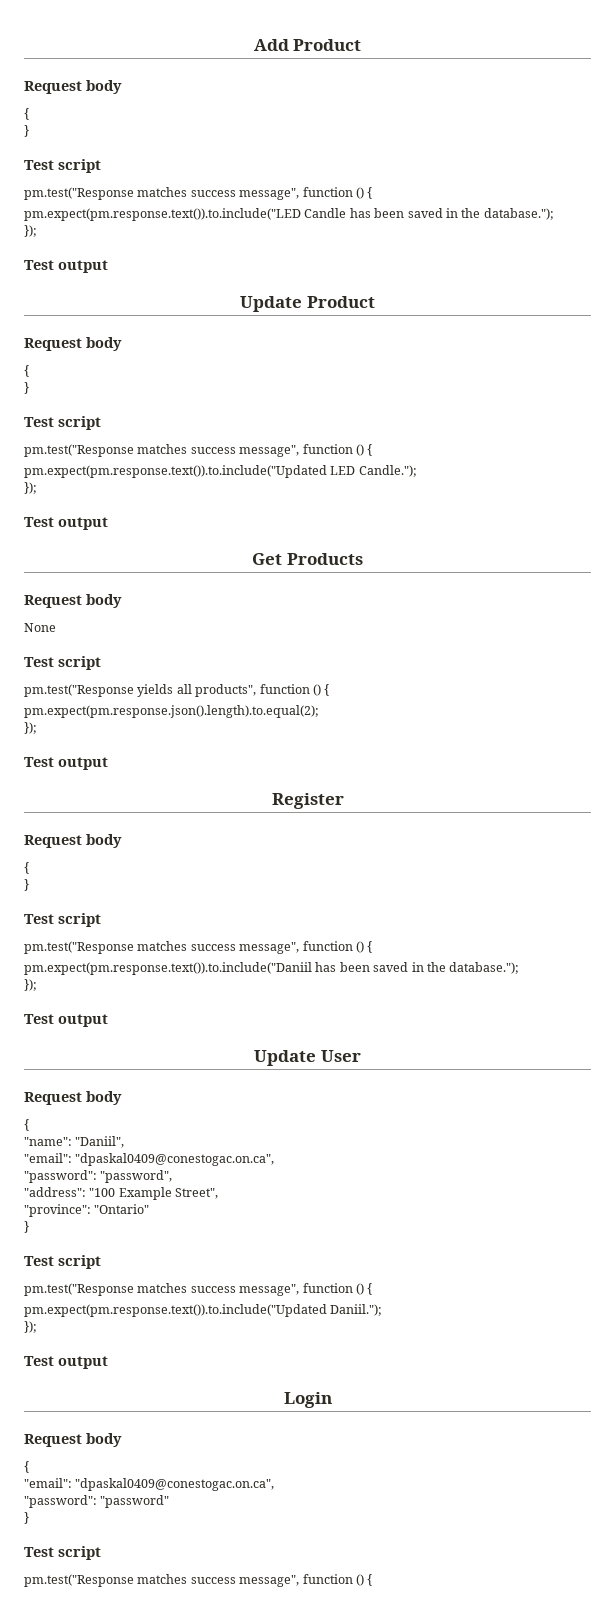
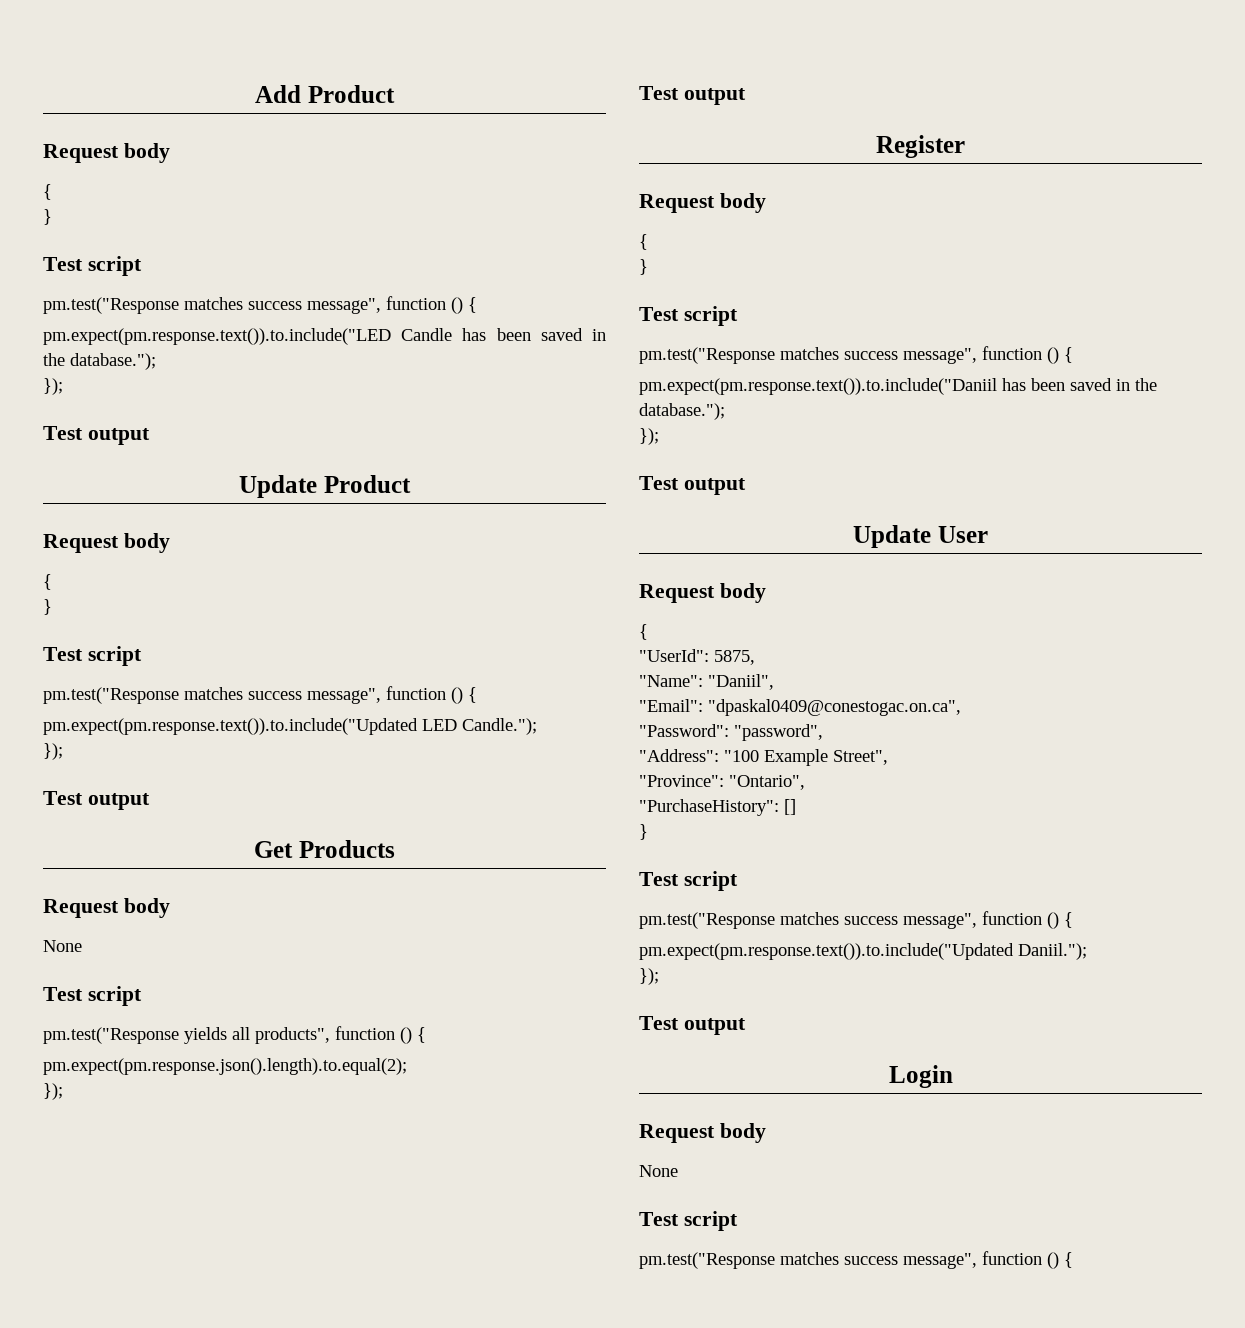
- "name": "Daniil",
- "email": "dpaskal0409@conestogac.on.ca",
- "password": "password",
+ "UserId": 5875,
+ "Name": "Daniil",
+ "Email": "dpaskal0409@conestogac.on.ca",
+ "Password": "password",
- "address": "100 Example Street",
+ "Address": "100 Example Street",
- "province": "Ontario"
+ "Province": "Ontario",
+ "PurchaseHistory": []
  Login
  Request body
- {
- "email": "dpaskal0409@conestogac.on.ca",
- "password": "password"
- }
+ None

